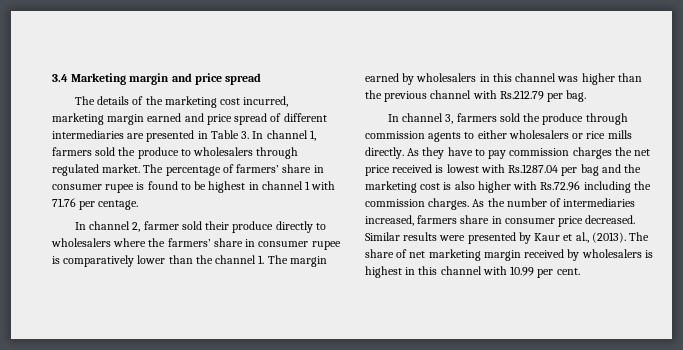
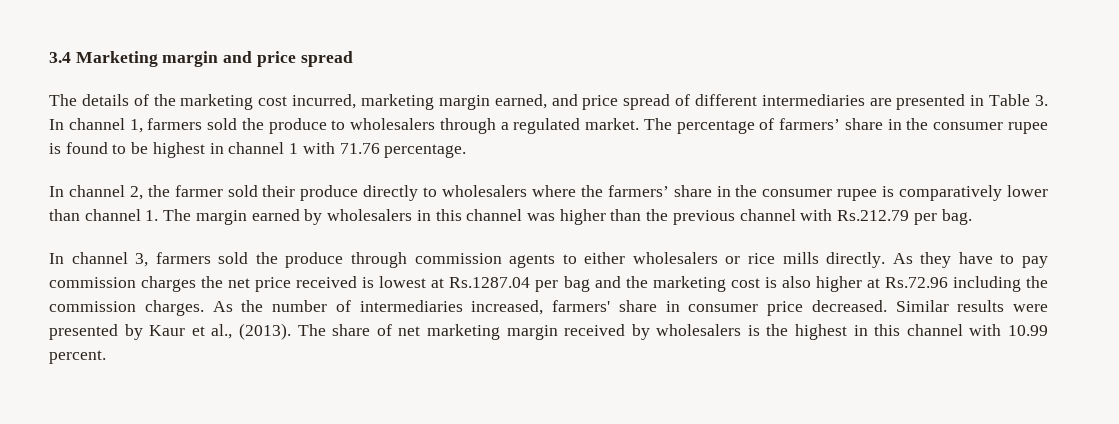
- The details of the marketing cost incurred, marketing margin earned and price spread of different intermediaries are presented in Table 3. In channel 1, farmers sold the produce to wholesalers through regulated market.
+ The details of the marketing cost incurred, marketing margin earned, and price spread of different intermediaries are presented in Table 3. In channel 1, farmers sold the produce to wholesalers through a regulated market.
- The percentage of farmers’ share in consumer rupee is found to be highest in channel 1 with 71.76 per centage.
+ The percentage of farmers’ share in the consumer rupee is found to be highest in channel 1 with 71.76 percentage.
- In channel 2, farmer sold their produce directly to wholesalers where the farmers’ share in consumer rupee is comparatively lower than the channel 1. The margin earned by wholesalers in this channel was higher than the previous channel with Rs.212.79 per bag.
+ In channel 2, the farmer sold their produce directly to wholesalers where the farmers’ share in the consumer rupee is comparatively lower than channel 1. The margin earned by wholesalers in this channel was higher than the previous channel with Rs.212.79 per bag.
- As they have to pay commission charges the net price received is lowest with Rs.1287.04 per bag and the marketing cost is also higher with Rs.72.96 including the commission charges.
+ As they have to pay commission charges the net price received is lowest at Rs.1287.04 per bag and the marketing cost is also higher at Rs.72.96 including the commission charges.
- As the number of intermediaries increased, farmers share in consumer price decreased.
+ As the number of intermediaries increased, farmers' share in consumer price decreased.
- The share of net marketing margin received by wholesalers is highest in this channel with 10.99 per cent.
+ The share of net marketing margin received by wholesalers is the highest in this channel with 10.99 percent.

